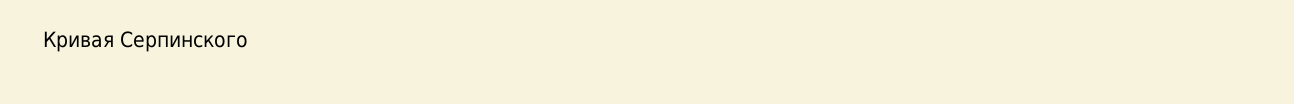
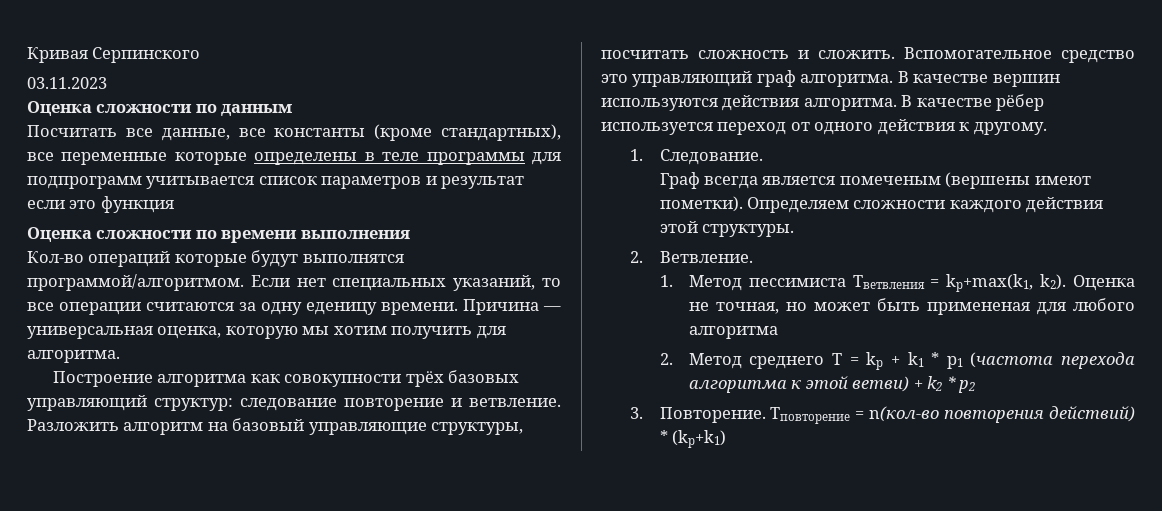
+ 03.11.2023
+ Оценка сложности по данным
+ Посчитать все данные, все константы (кроме стандартных), все переменные которые определены в теле программы для подпрограмм учитывается список параметров и результат если это функция
+ Оценка сложности по времени выполнения
+ Кол-во операций которые будут выполнятся программой/алгоритмом. Если нет специальных указаний, то все операции считаются за одну еденицу времени. Причина — универсальная оценка, которую мы хотим получить для алгоритма.
+ Построение алгоритма как совокупности трёх базовых управляющий структур: следование повторение и ветвление. Разложить алгоритм на базовый управляющие структуры, посчитать сложность и сложить. Вспомогательное средство это управляющий граф алгоритма. В качестве вершин используются действия алгоритма. В качестве рёбер используется переход от одного действия к другому.
+ 1. Следование.
+ Граф всегда является помеченым (вершены имеют пометки). Определяем сложности каждого действия этой структуры.
+ 2. Ветвление.
+ 1. Метод пессимиста Tветвления = kp+max(k1, k2). Оценка не точная, но может быть примененая для любого алгоритма
+ 2. Метод среднего T = kp + k1 * p1 (частота перехода алгоритма к этой ветви) + k2 * p2
+ 3. Повторение. Tповторение = n(кол-во повторения действий) * (kp+k1)

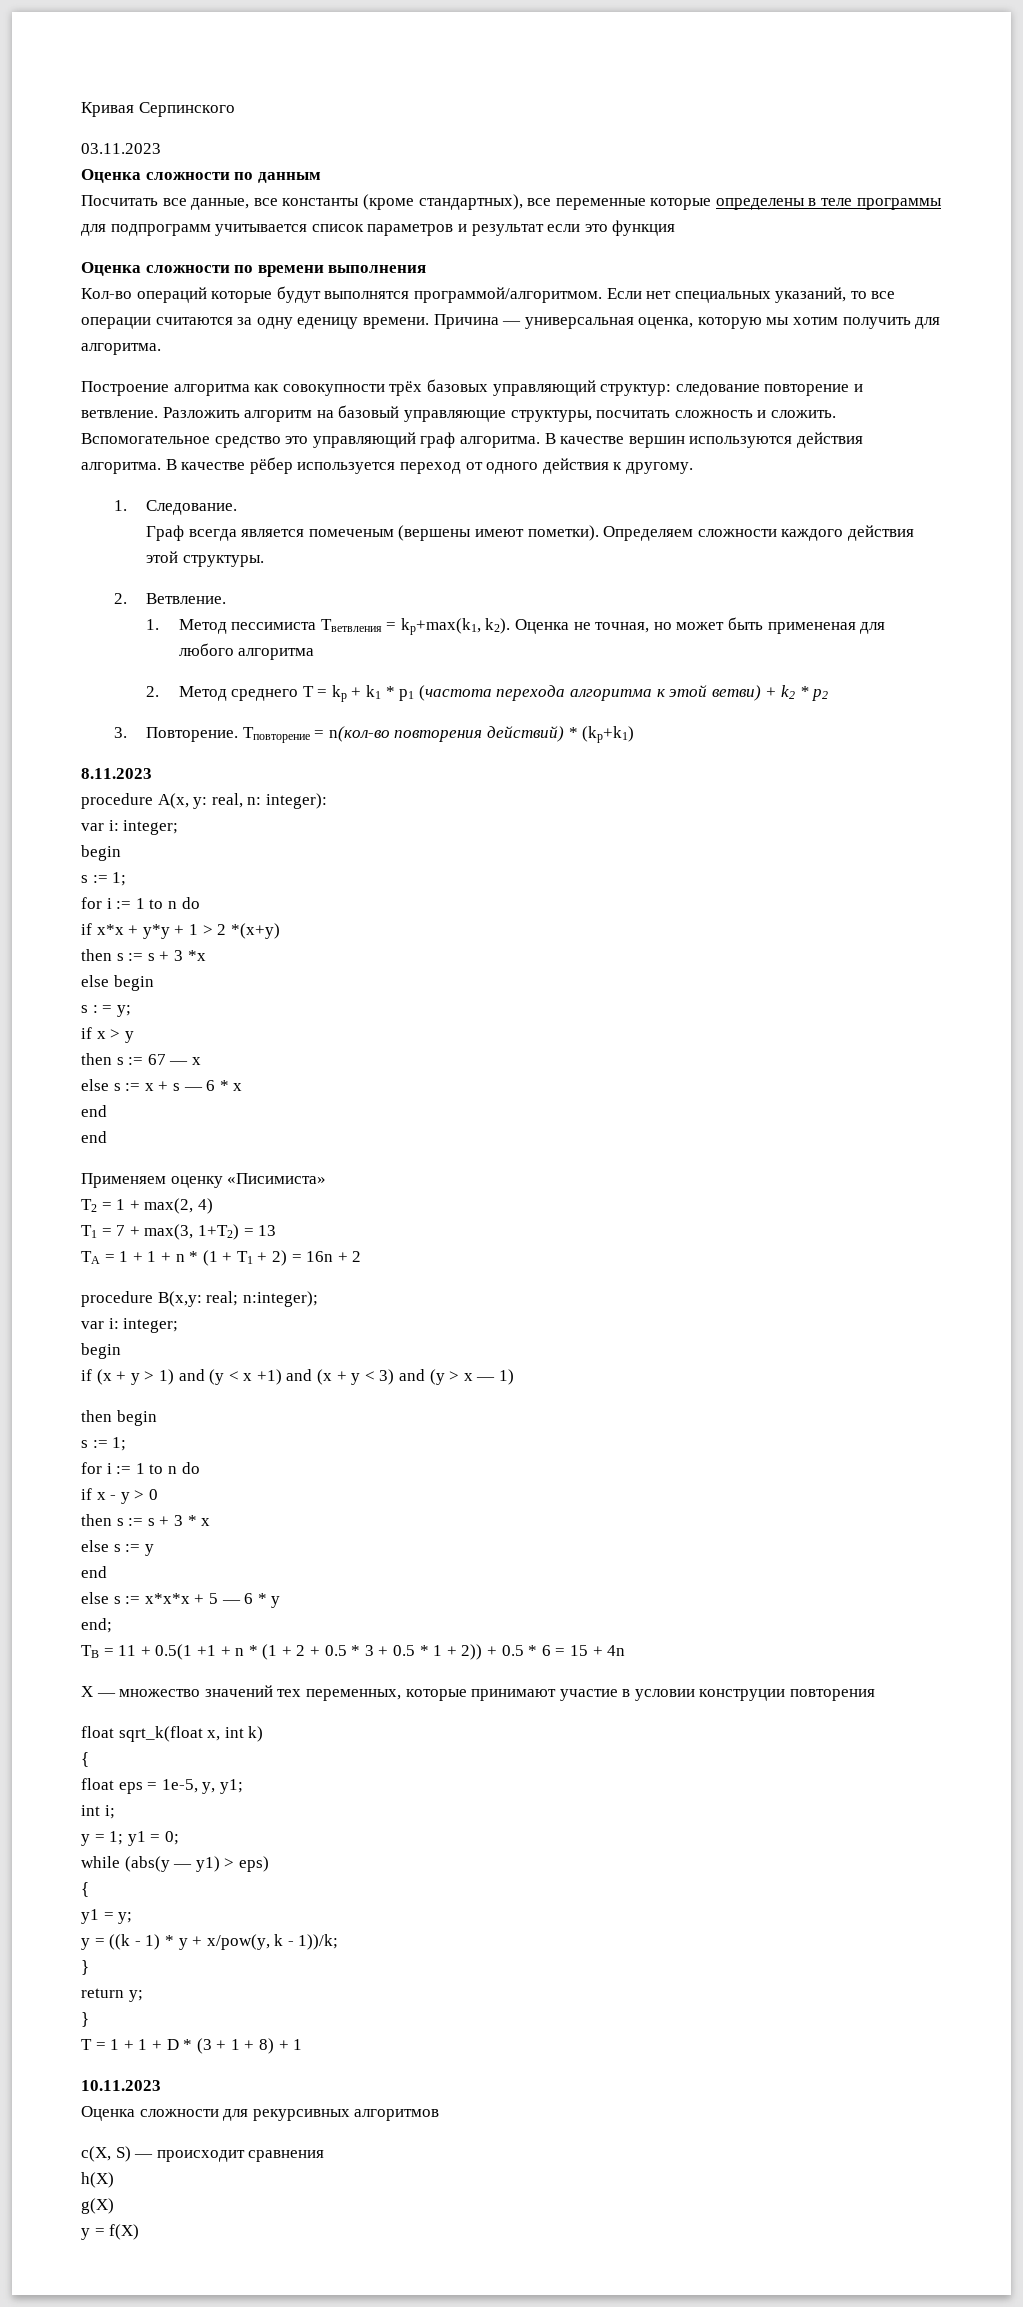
+ 8.11.2023
+ procedure A(x, y: real, n: integer):
+ var i: integer;
+ begin
+ s := 1;
+ for i := 1 to n do
+ if x*x + y*y + 1 > 2 *(x+y)
+ then s := s + 3 *x
+ else begin
+ s : = y;
+ if x > y
+ then s := 67 — x
+ else s := x + s — 6 * x
+ end
+ end
+ Применяем оценку «Писимиста»
+ T2 = 1 + max(2, 4)
+ T1 = 7 + max(3, 1+T2) = 13
+ TA = 1 + 1 + n * (1 + T1 + 2) = 16n + 2
+ procedure B(x,y: real; n:integer);
+ var i: integer;
+ begin
+ if (x + y > 1) and (y < x +1) and (x + y < 3) and (y > x — 1)
+ then begin
+ s := 1;
+ for i := 1 to n do
+ if x - y > 0
+ then s := s + 3 * x
+ else s := y
+ end
+ else s := x*x*x + 5 — 6 * y
+ end;
+ TB = 11 + 0.5(1 +1 + n * (1 + 2 + 0.5 * 3 + 0.5 * 1 + 2)) + 0.5 * 6 = 15 + 4n
+ X — множество значений тех переменных, которые принимают участие в условии конструции повторения
+ float sqrt_k(float x, int k)
+ {
+ float eps = 1e-5, y, y1;
+ int i;
+ y = 1; y1 = 0;
+ while (abs(y — y1) > eps)
+ {
+ y1 = y;
+ y = ((k - 1) * y + x/pow(y, k - 1))/k;
+ }
+ return y;
+ }
+ T = 1 + 1 + D * (3 + 1 + 8) + 1
+ 10.11.2023
+ Оценка сложности для рекурсивных алгоритмов
+ c(X, S) — происходит сравнения
+ h(X)
+ g(X)
+ y = f(X)

